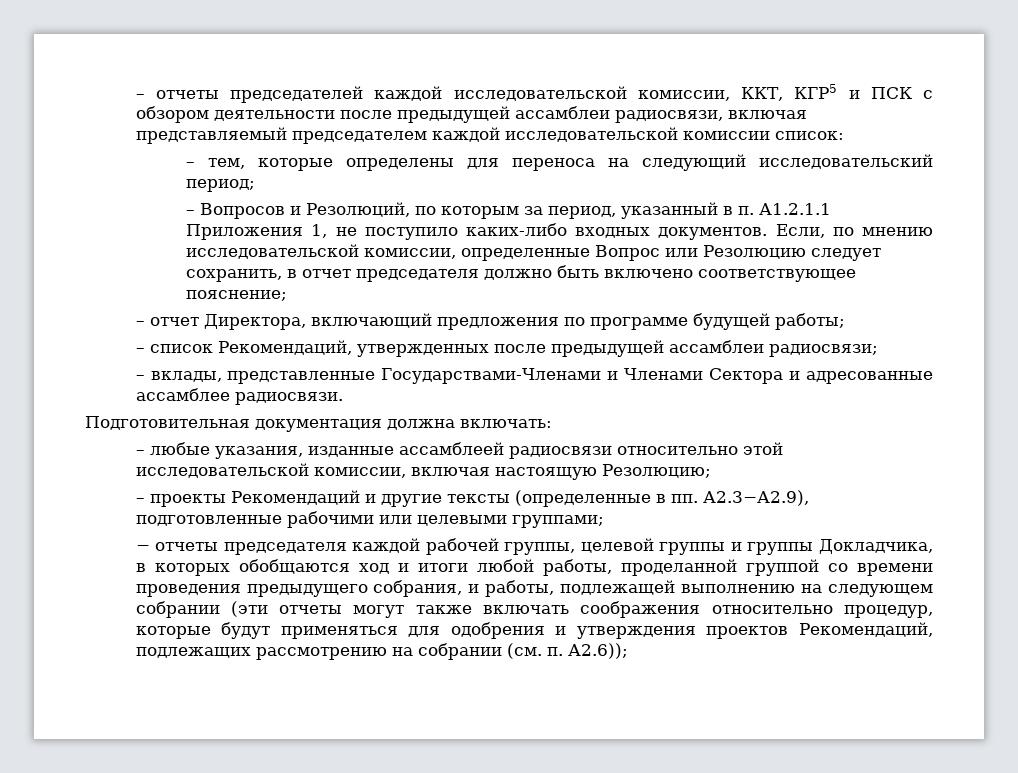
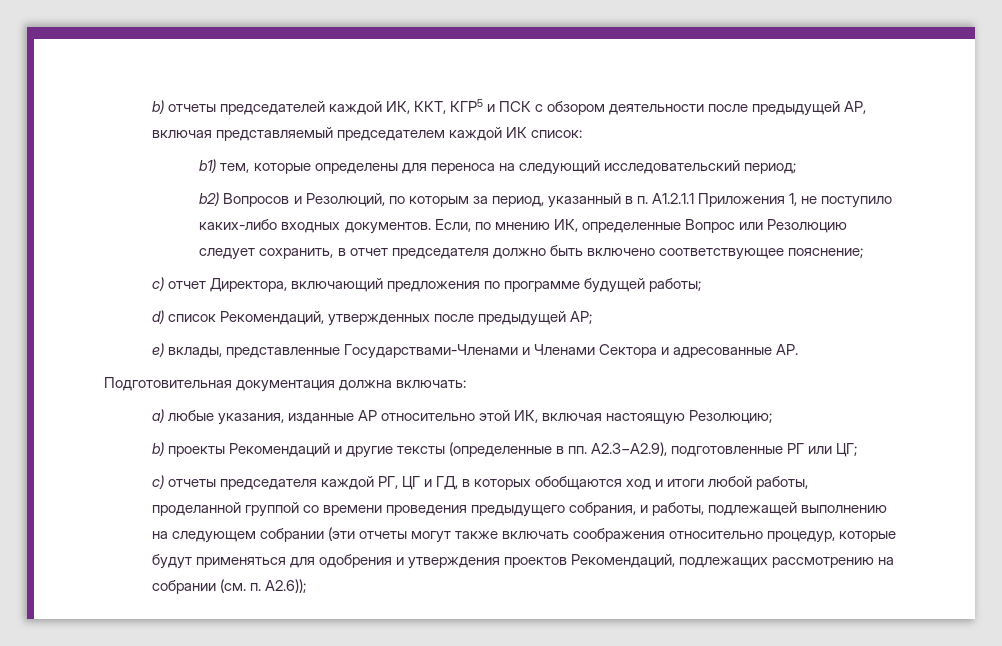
- – отчеты председателей каждой исследовательской комиссии, ККТ, КГР5 и ПСК с обзором деятельности после предыдущей ассамблеи радиосвязи, включая представляемый председателем каждой исследовательской комиссии список:
+ b) отчеты председателей каждой ИК, ККТ, КГР5 и ПСК с обзором деятельности после предыдущей АР, включая представляемый председателем каждой ИК список:
- – тем, которые определены для переноса на следующий исследовательский период;
+ b1) тем, которые определены для переноса на следующий исследовательский период;
- – Вопросов и Резолюций, по которым за период, указанный в п. А1.2.1.1 Приложения 1, не поступило каких-либо входных документов.
+ b2) Вопросов и Резолюций, по которым за период, указанный в п. А1.2.1.1 Приложения 1, не поступило каких-либо входных документов.
- Если, по мнению исследовательской комиссии, определенные Вопрос или Резолюцию следует сохранить, в отчет председателя должно быть включено соответствующее пояснение;
+ Если, по мнению ИК, определенные Вопрос или Резолюцию следует сохранить, в отчет председателя должно быть включено соответствующее пояснение;
- – отчет Директора, включающий предложения по программе будущей работы;
+ c) отчет Директора, включающий предложения по программе будущей работы;
- – список Рекомендаций, утвержденных после предыдущей ассамблеи радиосвязи;
- – вклады, представленные Государствами-Членами и Членами Сектора и адресованные ассамблее радиосвязи.
+ d) список Рекомендаций, утвержденных после предыдущей АР;
+ e) вклады, представленные Государствами-Членами и Членами Сектора и адресованные АР.
- – любые указания, изданные ассамблеей радиосвязи относительно этой исследовательской комиссии, включая настоящую Резолюцию;
+ a) любые указания, изданные АР относительно этой ИК, включая настоящую Резолюцию;
- – проекты Рекомендаций и другие тексты (определенные в пп. А2.3−А2.9), подготовленные рабочими или целевыми группами;
- − отчеты председателя каждой рабочей группы, целевой группы и группы Докладчика, в которых обобщаются ход и итоги любой работы, проделанной группой со времени проведения предыдущего собрания, и работы, подлежащей выполнению на следующем собрании (эти отчеты могут также включать соображения относительно процедур, которые будут применяться для одобрения и утверждения проектов Рекомендаций, подлежащих рассмотрению на собрании (см. п. А2.6));
+ b) проекты Рекомендаций и другие тексты (определенные в пп. А2.3−А2.9), подготовленные РГ или ЦГ;
+ c) отчеты председателя каждой РГ, ЦГ и ГД, в которых обобщаются ход и итоги любой работы, проделанной группой со времени проведения предыдущего собрания, и работы, подлежащей выполнению на следующем собрании (эти отчеты могут также включать соображения относительно процедур, которые будут применяться для одобрения и утверждения проектов Рекомендаций, подлежащих рассмотрению на собрании (см. п. А2.6));

